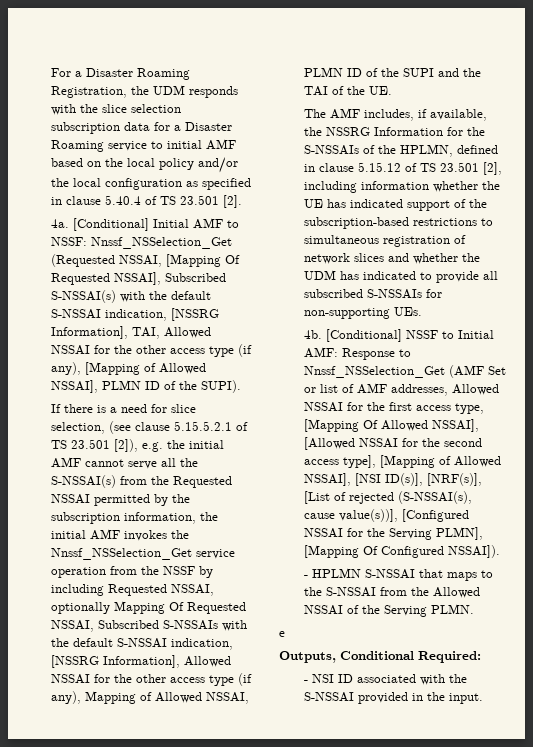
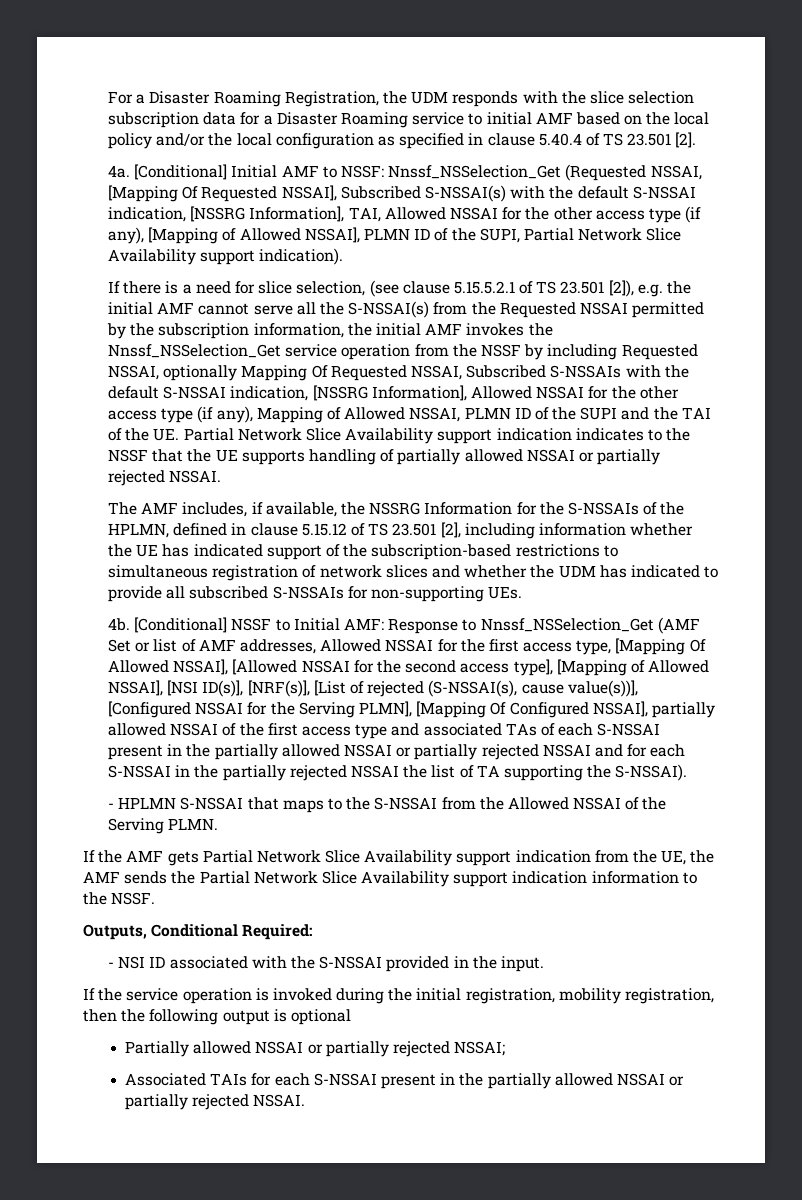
- [Conditional] Initial AMF to NSSF: Nnssf_NSSelection_Get (Requested NSSAI, [Mapping Of Requested NSSAI], Subscribed S-NSSAI(s) with the default S-NSSAI indication, [NSSRG Information], TAI, Allowed NSSAI for the other access type (if any), [Mapping of Allowed NSSAI], PLMN ID of the SUPI).
+ [Conditional] Initial AMF to NSSF: Nnssf_NSSelection_Get (Requested NSSAI, [Mapping Of Requested NSSAI], Subscribed S-NSSAI(s) with the default S-NSSAI indication, [NSSRG Information], TAI, Allowed NSSAI for the other access type (if any), [Mapping of Allowed NSSAI], PLMN ID of the SUPI, Partial Network Slice Availability support indication).
- If there is a need for slice selection, (see clause 5.15.5.2.1 of TS 23.501 [2]), e.g. the initial AMF cannot serve all the S-NSSAI(s) from the Requested NSSAI permitted by the subscription information, the initial AMF invokes the Nnssf_NSSelection_Get service operation from the NSSF by including Requested NSSAI, optionally Mapping Of Requested NSSAI, Subscribed S-NSSAIs with the default S-NSSAI indication, [NSSRG Information], Allowed NSSAI for the other access type (if any), Mapping of Allowed NSSAI, PLMN ID of the SUPI and the TAI of the UE.
+ If there is a need for slice selection, (see clause 5.15.5.2.1 of TS 23.501 [2]), e.g. the initial AMF cannot serve all the S-NSSAI(s) from the Requested NSSAI permitted by the subscription information, the initial AMF invokes the Nnssf_NSSelection_Get service operation from the NSSF by including Requested NSSAI, optionally Mapping Of Requested NSSAI, Subscribed S-NSSAIs with the default S-NSSAI indication, [NSSRG Information], Allowed NSSAI for the other access type (if any), Mapping of Allowed NSSAI, PLMN ID of the SUPI and the TAI of the UE. Partial Network Slice Availability support indication indicates to the NSSF that the UE supports handling of partially allowed NSSAI or partially rejected NSSAI.
- [Conditional] NSSF to Initial AMF: Response to Nnssf_NSSelection_Get (AMF Set or list of AMF addresses, Allowed NSSAI for the first access type, [Mapping Of Allowed NSSAI], [Allowed NSSAI for the second access type], [Mapping of Allowed NSSAI], [NSI ID(s)], [NRF(s)], [List of rejected (S-NSSAI(s), cause value(s))], [Configured NSSAI for the Serving PLMN], [Mapping Of Configured NSSAI]).
+ [Conditional] NSSF to Initial AMF: Response to Nnssf_NSSelection_Get (AMF Set or list of AMF addresses, Allowed NSSAI for the first access type, [Mapping Of Allowed NSSAI], [Allowed NSSAI for the second access type], [Mapping of Allowed NSSAI], [NSI ID(s)], [NRF(s)], [List of rejected (S-NSSAI(s), cause value(s))], [Configured NSSAI for the Serving PLMN], [Mapping Of Configured NSSAI], partially allowed NSSAI of the first access type and associated TAs of each S-NSSAI present in the partially allowed NSSAI or partially rejected NSSAI and for each S-NSSAI in the partially rejected NSSAI the list of TA supporting the S-NSSAI).
- e
+ If the AMF gets Partial Network Slice Availability support indication from the UE, the AMF sends the Partial Network Slice Availability support indication information to the NSSF.
+ If the service operation is invoked during the initial registration, mobility registration, then the following output is optional
+ Partially allowed NSSAI or partially rejected NSSAI;
+ Associated TAIs for each S-NSSAI present in the partially allowed NSSAI or partially rejected NSSAI.

